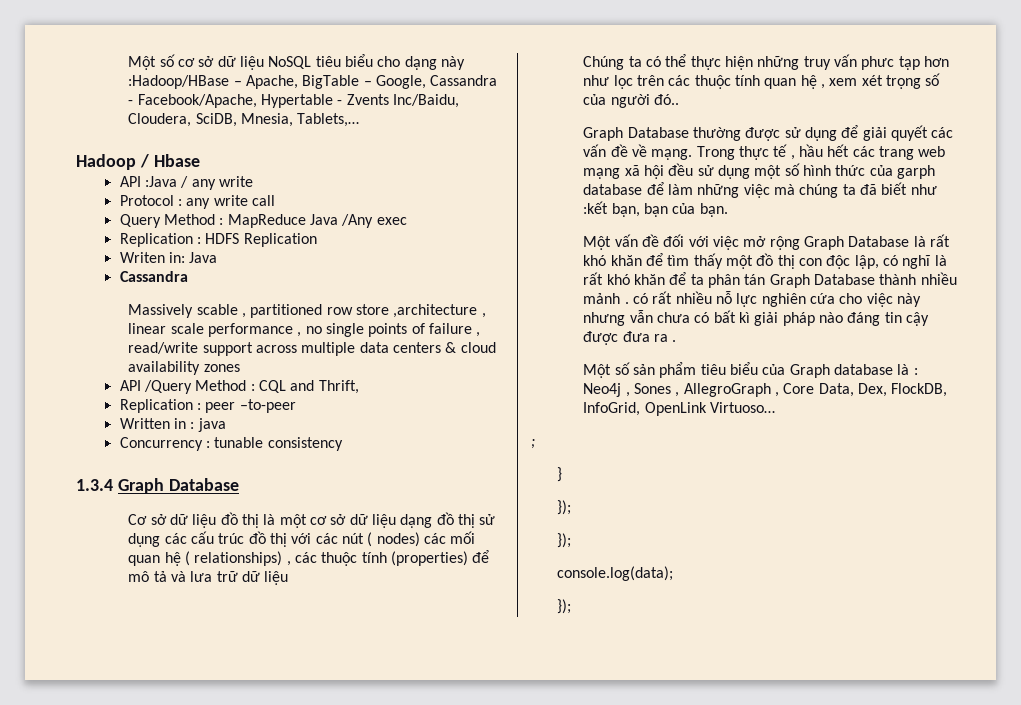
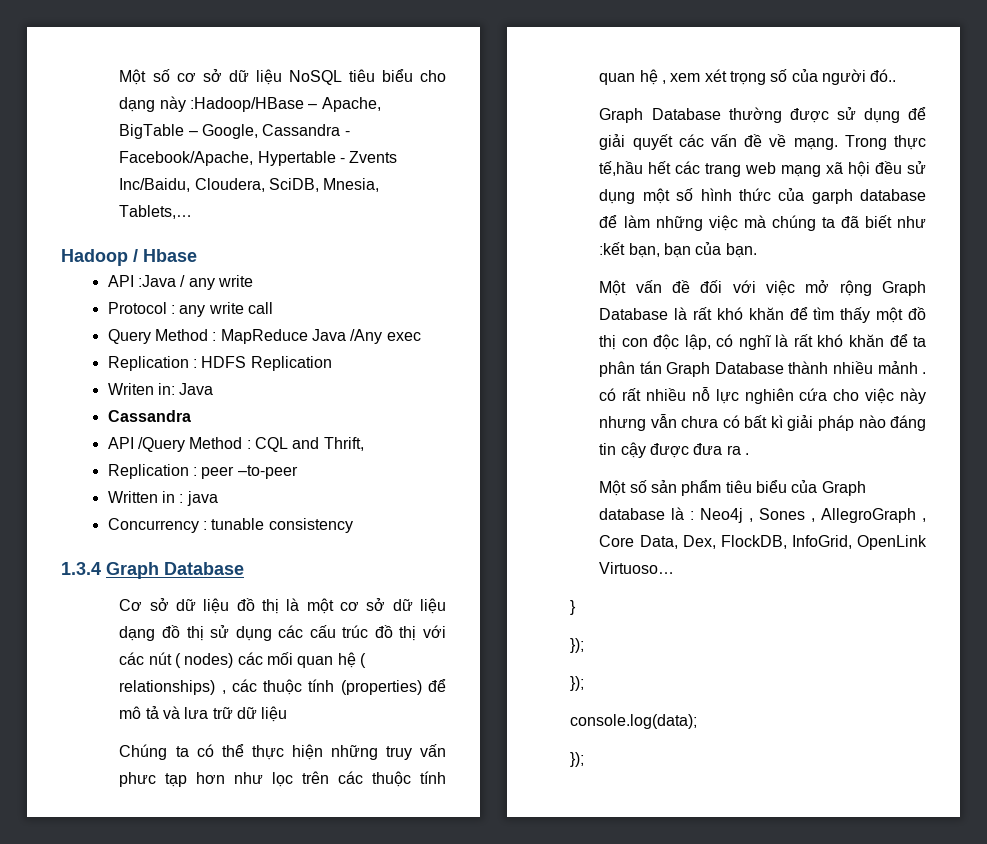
- Massively scable , partitioned row store ,architecture , linear scale performance , no single points of failure , read/write support across multiple data centers & cloud availability zones
- Trong thực tế , hầu hết các trang web mạng xã hội đều sử dụng một số hình thức của garph database để làm những việc mà chúng ta đã biết như :kết bạn, bạn của bạn.
+ Trong thực tế,hầu hết các trang web mạng xã hội đều sử dụng một số hình thức của garph database để làm những việc mà chúng ta đã biết như :kết bạn, bạn của bạn.
- ;

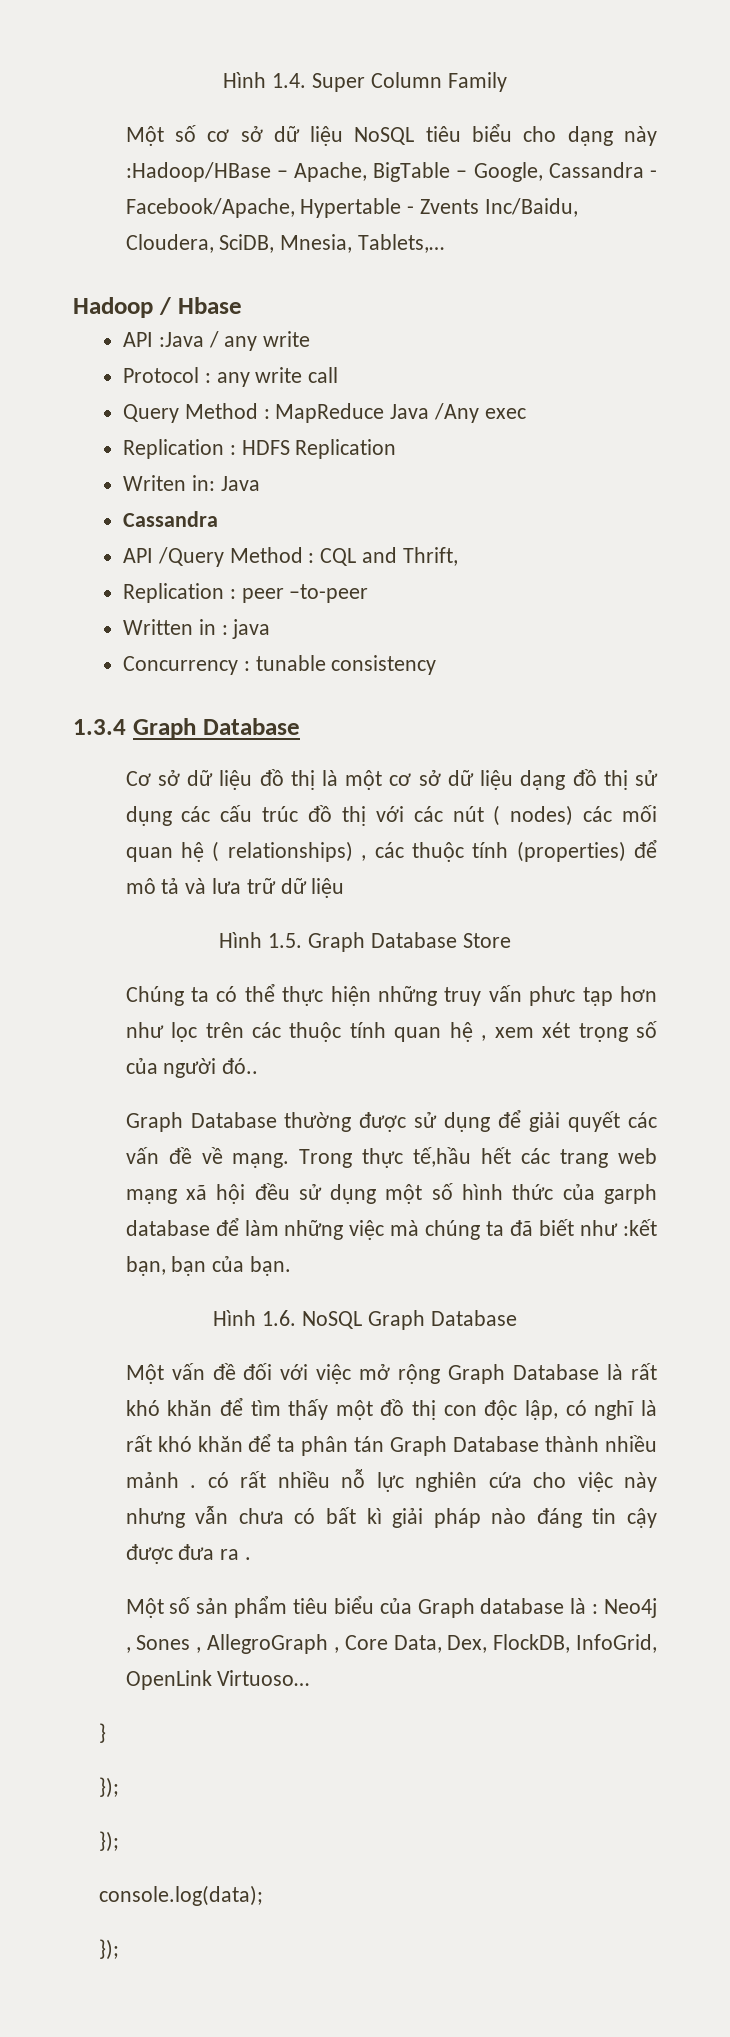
+ Hình 1.4. Super Column Family
+ Hình 1.5. Graph Database Store
+ Hình 1.6. NoSQL Graph Database

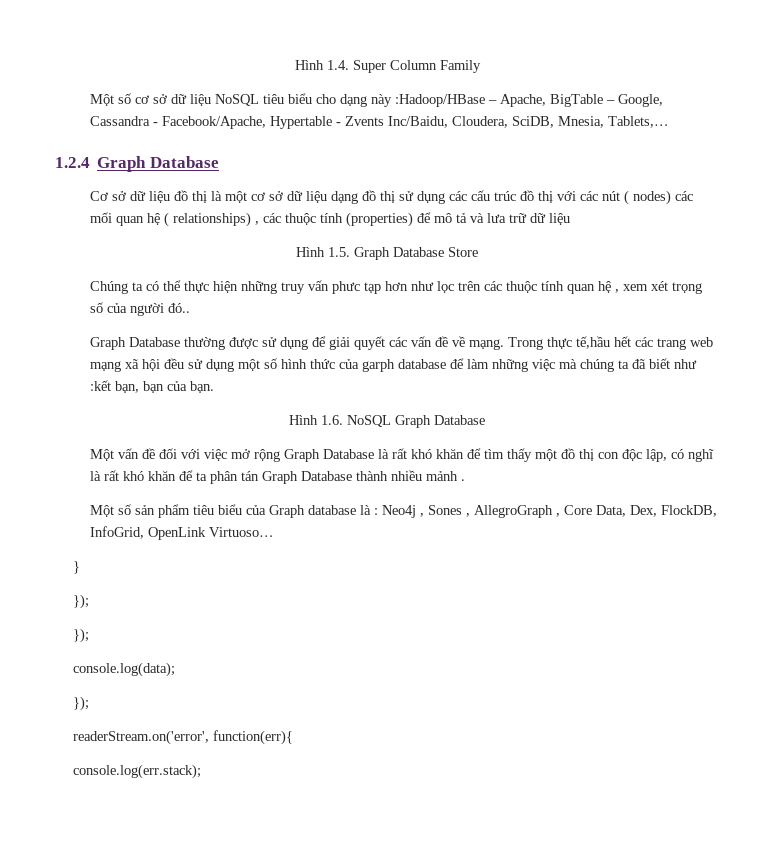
- Hadoop / Hbase
- API :Java / any write
- Protocol : any write call
- Query Method : MapReduce Java /Any exec
- Replication : HDFS Replication
- Writen in: Java
- Cassandra
- API /Query Method : CQL and Thrift,
- Replication : peer –to-peer
- Written in : java
- Concurrency : tunable consistency
- 1.3.4 Graph Database
+ 1.2.4 Graph Database
- Một vấn đề đối với việc mở rộng Graph Database là rất khó khăn để tìm thấy một đồ thị con độc lập, có nghĩ là rất khó khăn để ta phân tán Graph Database thành nhiều mảnh . có rất nhiều nỗ lực nghiên cứa cho việc này nhưng vẫn chưa có bất kì giải pháp nào đáng tin cậy được đưa ra .
+ Một vấn đề đối với việc mở rộng Graph Database là rất khó khăn để tìm thấy một đồ thị con độc lập, có nghĩ là rất khó khăn để ta phân tán Graph Database thành nhiều mảnh .
+ readerStream.on('error', function(err){
+ console.log(err.stack);

